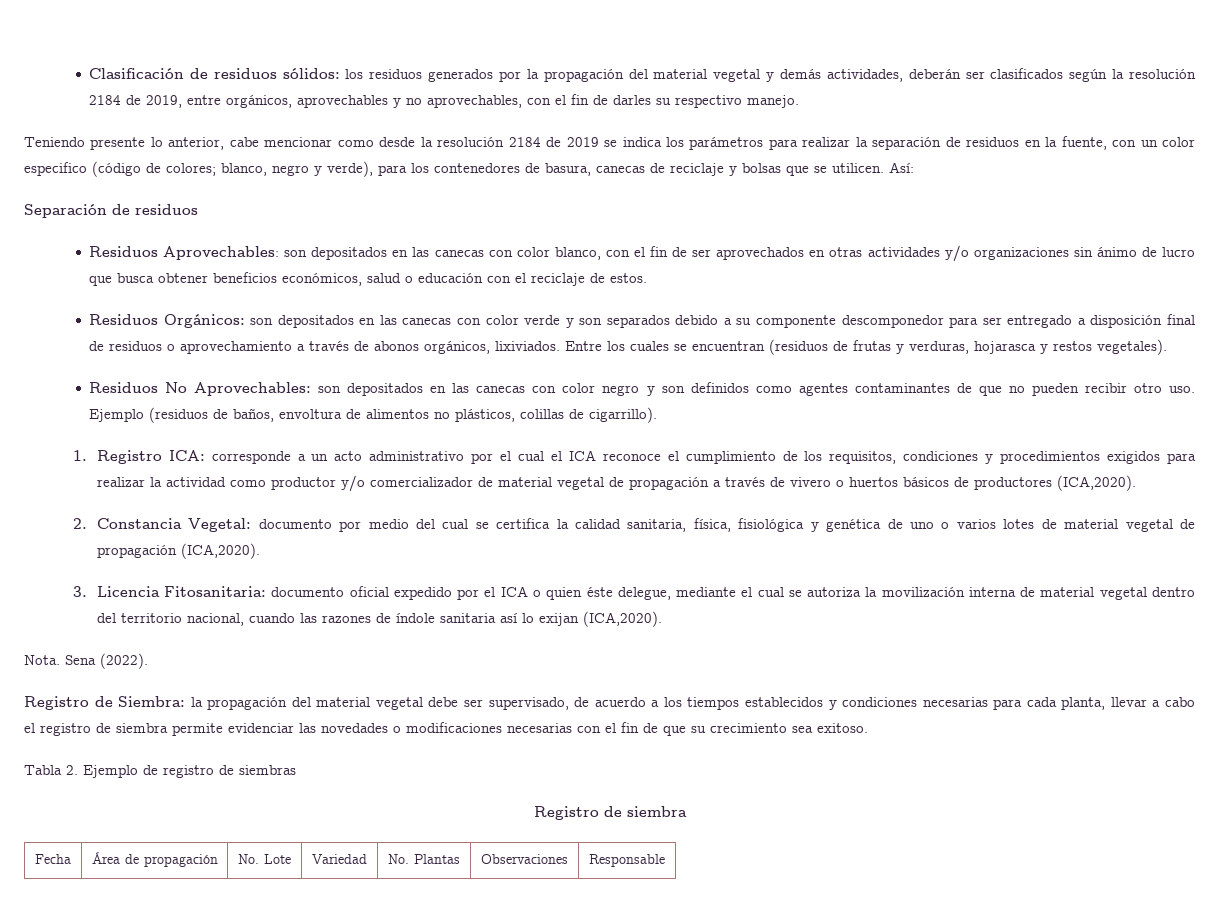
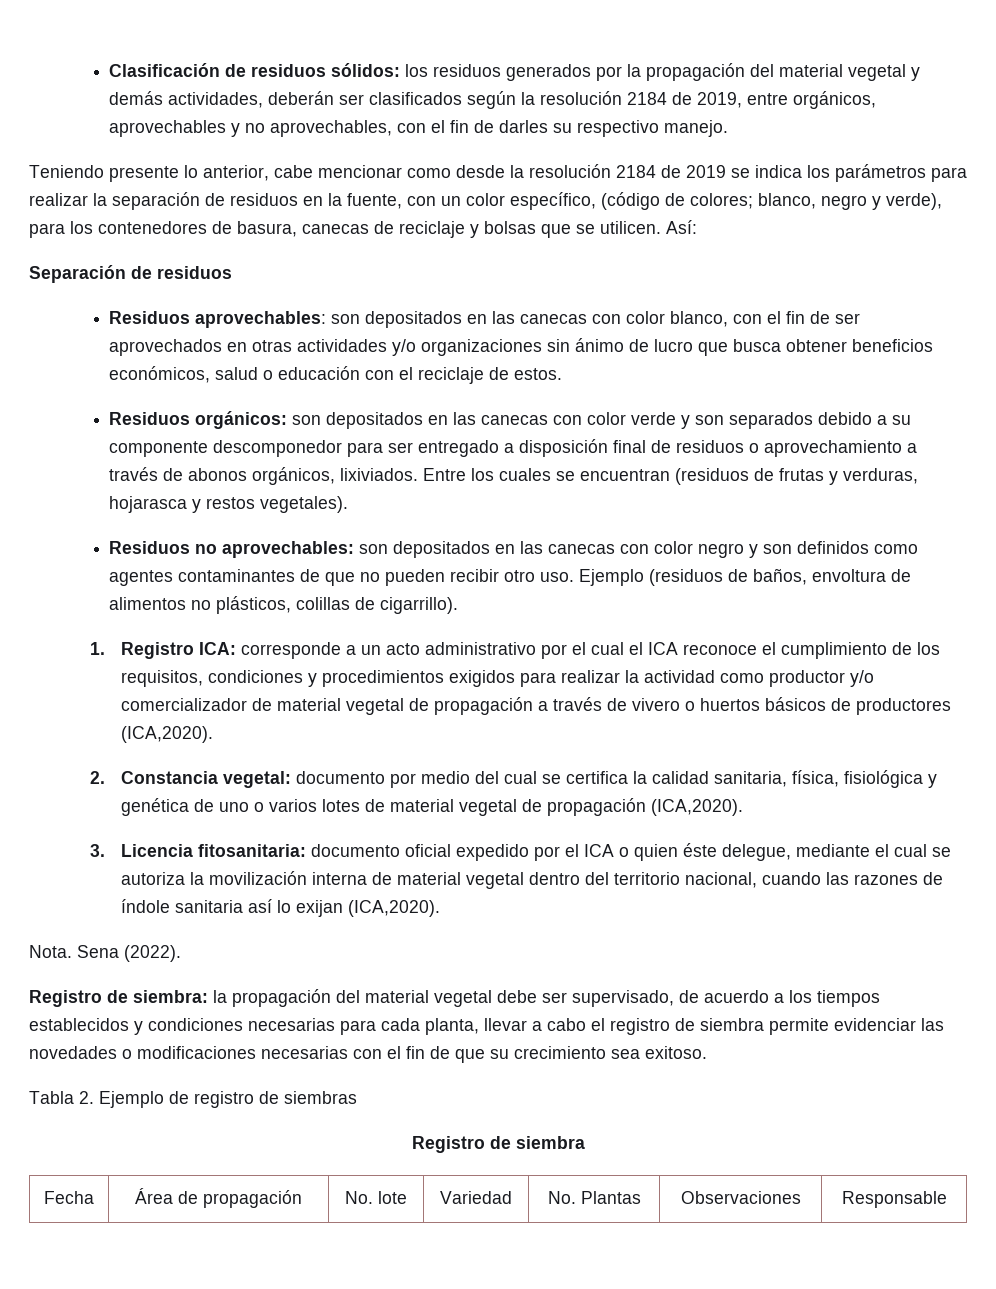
- Teniendo presente lo anterior, cabe mencionar como desde la resolución 2184 de 2019 se indica los parámetros para realizar la separación de residuos en la fuente, con un color especifico (código de colores; blanco, negro y verde), para los contenedores de basura, canecas de reciclaje y bolsas que se utilicen.
+ Teniendo presente lo anterior, cabe mencionar como desde la resolución 2184 de 2019 se indica los parámetros para realizar la separación de residuos en la fuente, con un color específico, (código de colores; blanco, negro y verde), para los contenedores de basura, canecas de reciclaje y bolsas que se utilicen.
- Residuos Aprovechables: son depositados en las canecas con color blanco, con el fin de ser aprovechados en otras actividades y/o organizaciones sin ánimo de lucro que busca obtener beneficios económicos, salud o educación con el reciclaje de estos.
+ Residuos aprovechables: son depositados en las canecas con color blanco, con el fin de ser aprovechados en otras actividades y/o organizaciones sin ánimo de lucro que busca obtener beneficios económicos, salud o educación con el reciclaje de estos.
- Residuos Orgánicos: son depositados en las canecas con color verde y son separados debido a su componente descomponedor para ser entregado a disposición final de residuos o aprovechamiento a través de abonos orgánicos, lixiviados.
+ Residuos orgánicos: son depositados en las canecas con color verde y son separados debido a su componente descomponedor para ser entregado a disposición final de residuos o aprovechamiento a través de abonos orgánicos, lixiviados.
- Residuos No Aprovechables: son depositados en las canecas con color negro y son definidos como agentes contaminantes de que no pueden recibir otro uso.
+ Residuos no aprovechables: son depositados en las canecas con color negro y son definidos como agentes contaminantes de que no pueden recibir otro uso.
- 2. Constancia Vegetal: documento por medio del cual se certifica la calidad sanitaria, física, fisiológica y genética de uno o varios lotes de material vegetal de propagación (ICA,2020).
+ 2. Constancia vegetal: documento por medio del cual se certifica la calidad sanitaria, física, fisiológica y genética de uno o varios lotes de material vegetal de propagación (ICA,2020).
- 3. Licencia Fitosanitaria: documento oficial expedido por el ICA o quien éste delegue, mediante el cual se autoriza la movilización interna de material vegetal dentro del territorio nacional, cuando las razones de índole sanitaria así lo exijan (ICA,2020).
+ 3. Licencia fitosanitaria: documento oficial expedido por el ICA o quien éste delegue, mediante el cual se autoriza la movilización interna de material vegetal dentro del territorio nacional, cuando las razones de índole sanitaria así lo exijan (ICA,2020).
- Registro de Siembra: la propagación del material vegetal debe ser supervisado, de acuerdo a los tiempos establecidos y condiciones necesarias para cada planta, llevar a cabo el registro de siembra permite evidenciar las novedades o modificaciones necesarias con el fin de que su crecimiento sea exitoso.
+ Registro de siembra: la propagación del material vegetal debe ser supervisado, de acuerdo a los tiempos establecidos y condiciones necesarias para cada planta, llevar a cabo el registro de siembra permite evidenciar las novedades o modificaciones necesarias con el fin de que su crecimiento sea exitoso.
- Fecha | Área de propagación | No. Lote | Variedad | No. Plantas | Observaciones | Responsable
+ Fecha | Área de propagación | No. lote | Variedad | No. Plantas | Observaciones | Responsable

